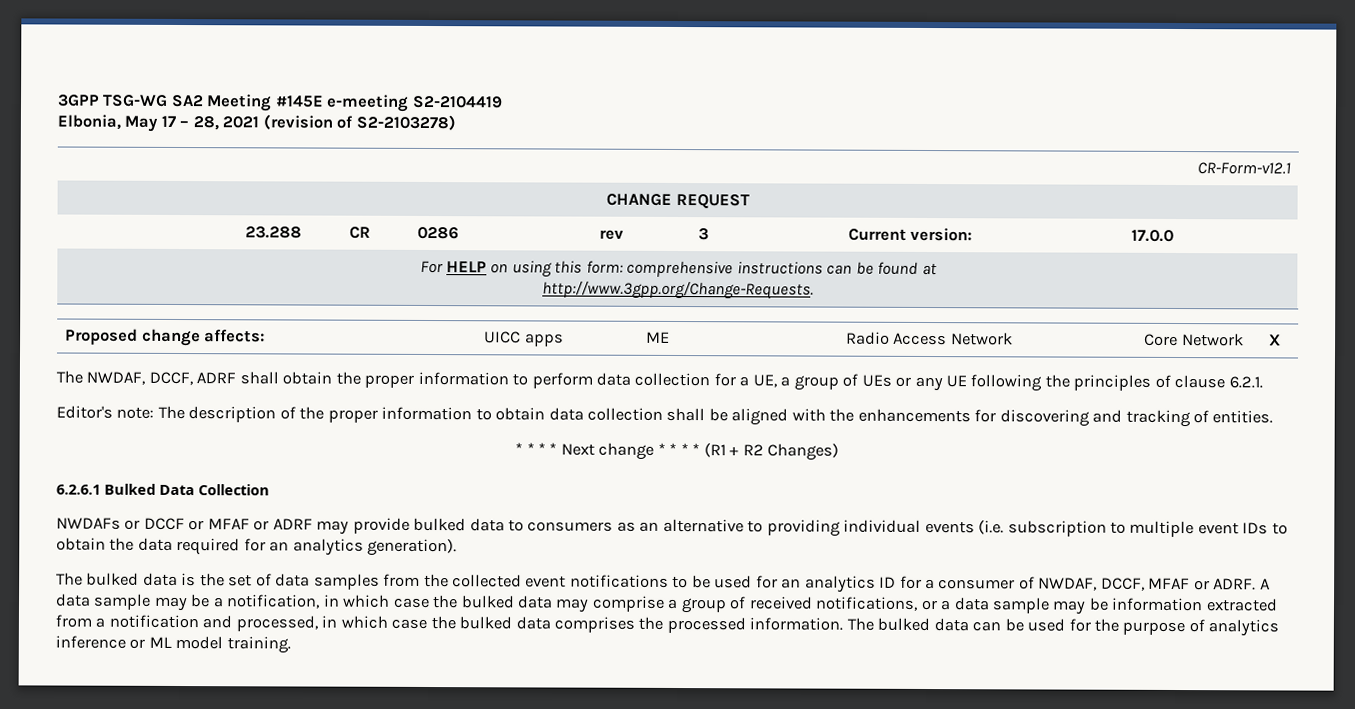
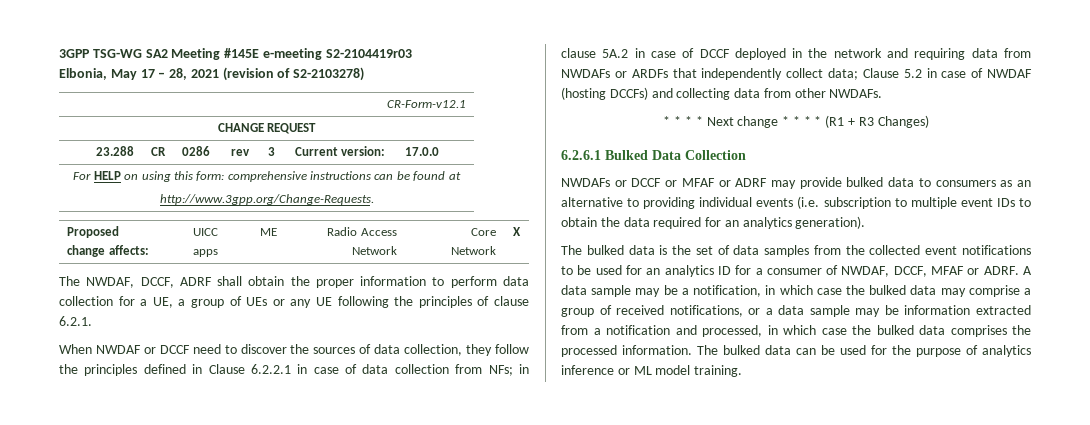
- 3GPP TSG-WG SA2 Meeting #145E e-meeting S2-2104419
+ 3GPP TSG-WG SA2 Meeting #145E e-meeting S2-2104419r03
- Editor's note: The description of the proper information to obtain data collection shall be aligned with the enhancements for discovering and tracking of entities.
+ When NWDAF or DCCF need to discover the sources of data collection, they follow the principles defined in Clause 6.2.2.1 in case of data collection from NFs; in clause 5A.2 in case of DCCF deployed in the network and requiring data from NWDAFs or ARDFs that independently collect data; Clause 5.2 in case of NWDAF (hosting DCCFs) and collecting data from other NWDAFs.
- * * * * Next change * * * * (R1 + R2 Changes)
+ * * * * Next change * * * * (R1 + R3 Changes)

